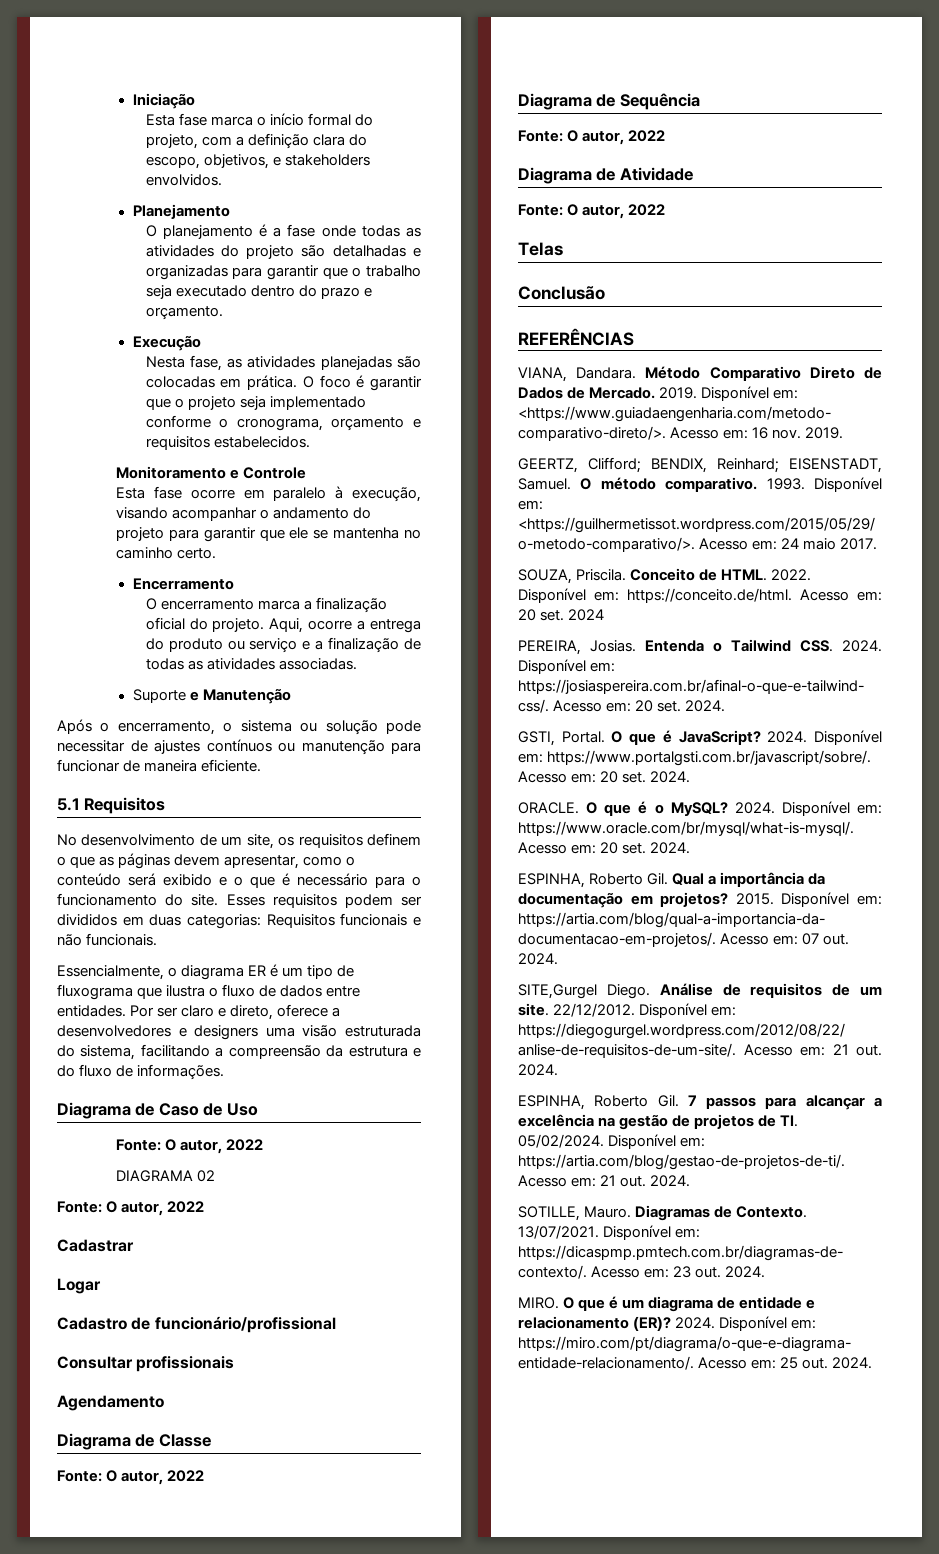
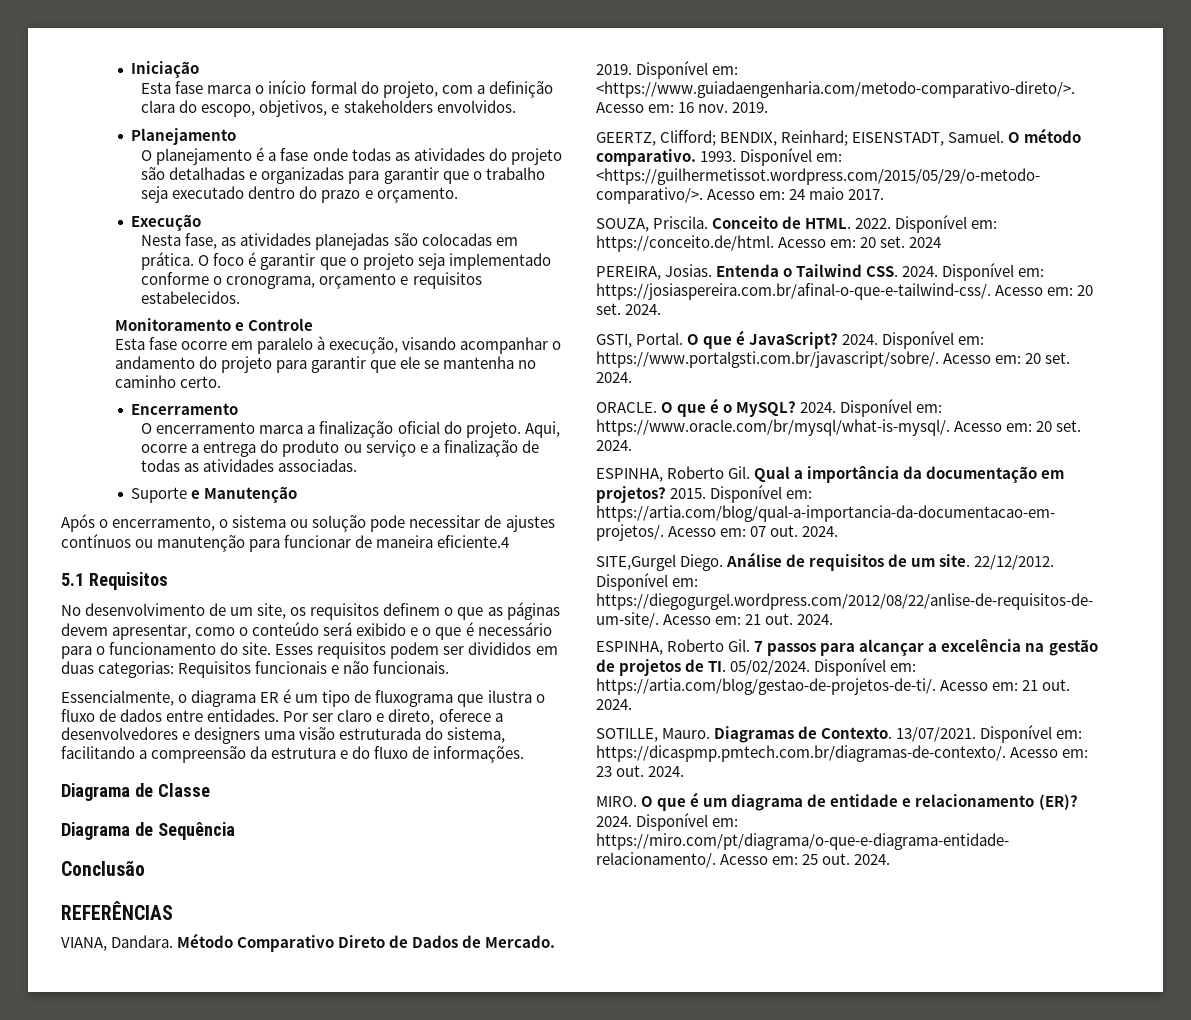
- Após o encerramento, o sistema ou solução pode necessitar de ajustes contínuos ou manutenção para funcionar de maneira eficiente.
+ Após o encerramento, o sistema ou solução pode necessitar de ajustes contínuos ou manutenção para funcionar de maneira eficiente.4
- Diagrama de Caso de Uso
- Fonte: O autor, 2022
- DIAGRAMA 02
- Fonte: O autor, 2022
- Cadastrar
- Logar
- Cadastro de funcionário/profissional
- Consultar profissionais
- Agendamento
  Diagrama de Classe
- Fonte: O autor, 2022
  Diagrama de Sequência
- Fonte: O autor, 2022
- Diagrama de Atividade
- Fonte: O autor, 2022
- Telas

